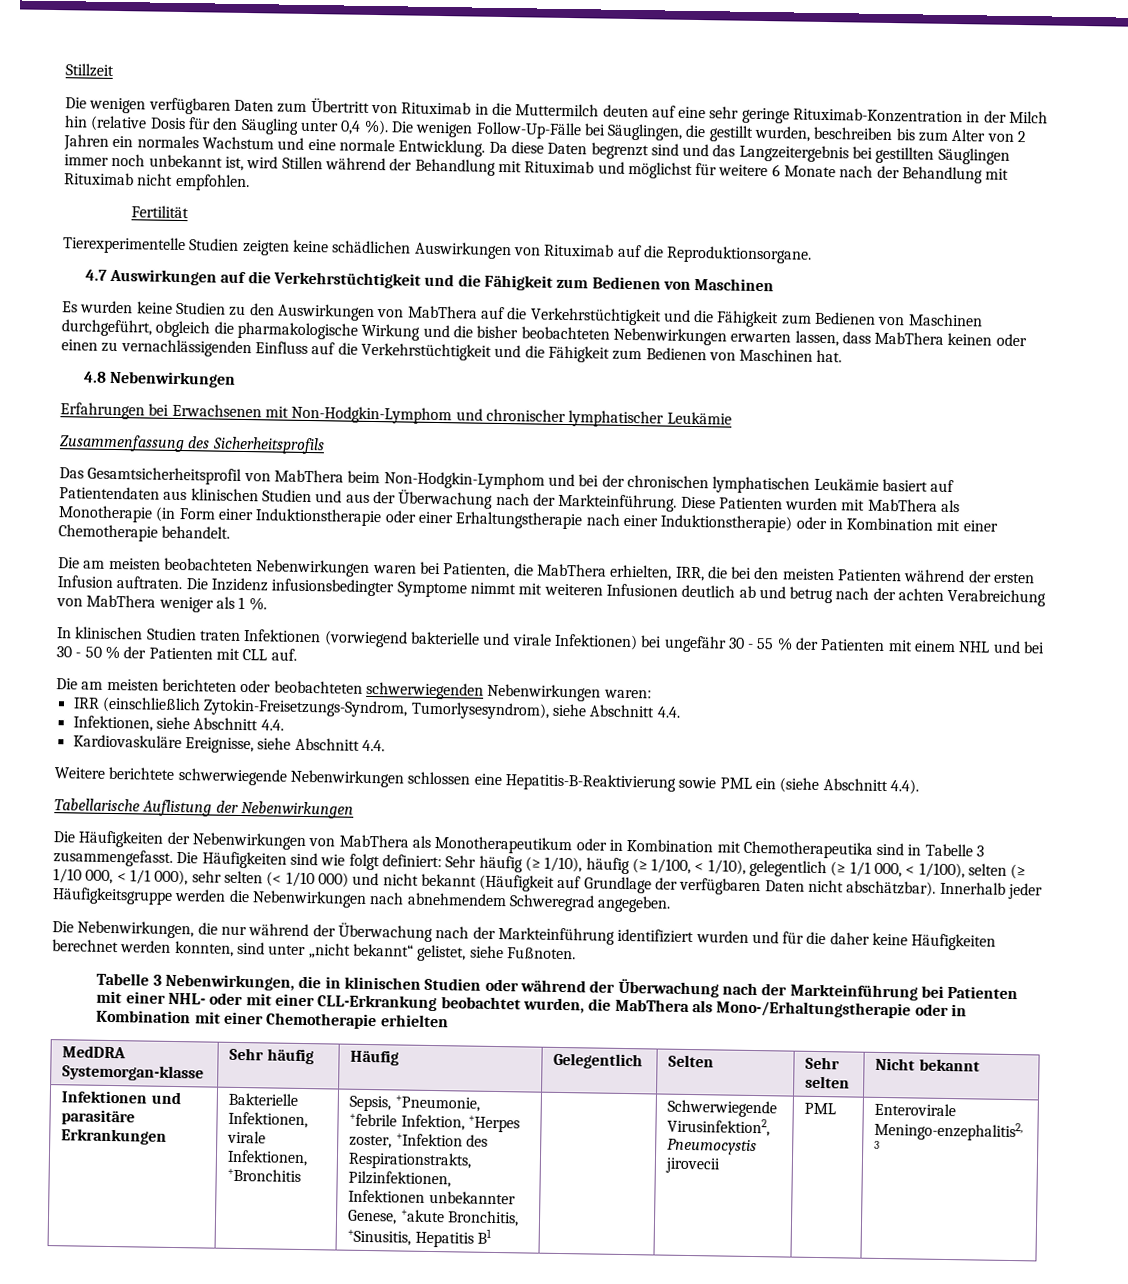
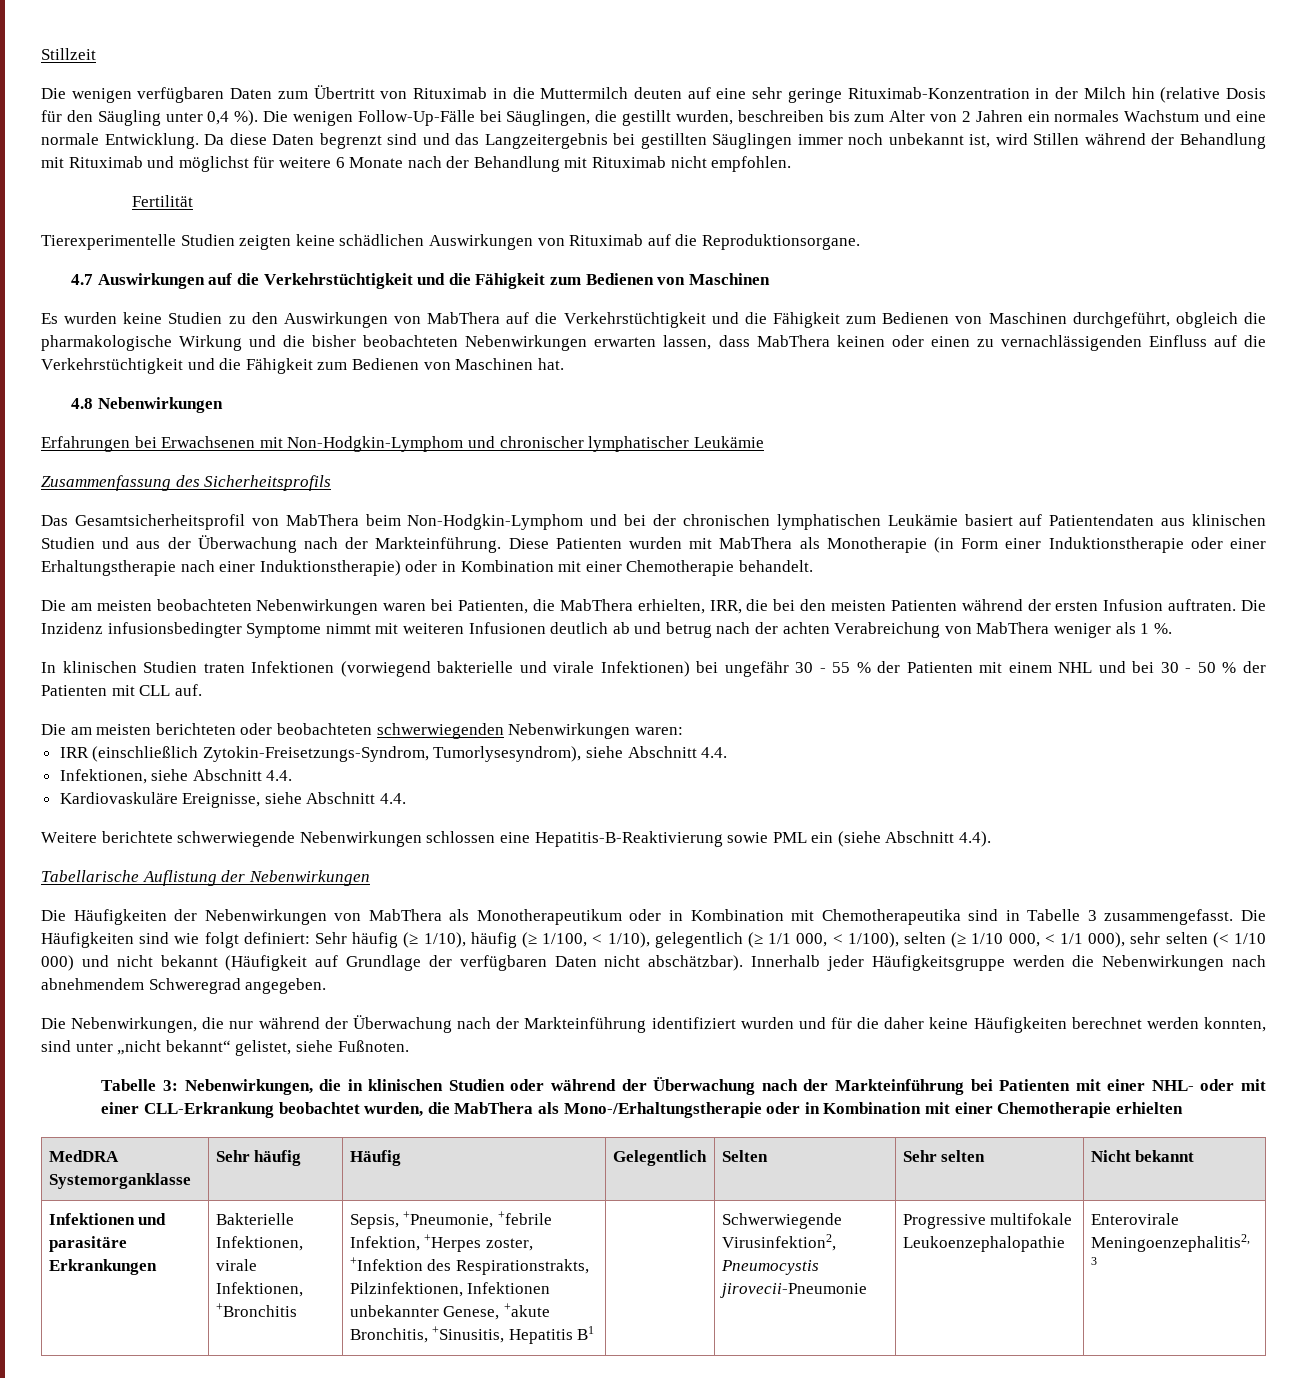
- Tabelle 3 Nebenwirkungen, die in klinischen Studien oder während der Überwachung nach der Markteinführung bei Patienten mit einer NHL- oder mit einer CLL-Erkrankung beobachtet wurden, die MabThera als Mono-/Erhaltungstherapie oder in Kombination mit einer Chemotherapie erhielten
+ Tabelle 3: Nebenwirkungen, die in klinischen Studien oder während der Überwachung nach der Markteinführung bei Patienten mit einer NHL- oder mit einer CLL-Erkrankung beobachtet wurden, die MabThera als Mono-/Erhaltungstherapie oder in Kombination mit einer Chemotherapie erhielten
- MedDRA Systemorgan-klasse | Sehr häufig | Häufig | Gelegentlich | Selten | Sehr selten | Nicht bekannt
+ MedDRA Systemorganklasse | Sehr häufig | Häufig | Gelegentlich | Selten | Sehr selten | Nicht bekannt
- Infektionen und parasitäre Erkrankungen | Bakterielle Infektionen, virale Infektionen, +Bronchitis | Sepsis, +Pneumonie, +febrile Infektion, +Herpes zoster, +Infektion des Respirationstrakts, Pilzinfektionen, Infektionen unbekannter Genese, +akute Bronchitis, +Sinusitis, Hepatitis B1 | | Schwerwiegende Virusinfektion2, Pneumocystis jirovecii | PML | Enterovirale Meningo-enzephalitis2, 3
+ Infektionen und parasitäre Erkrankungen | Bakterielle Infektionen, virale Infektionen, +Bronchitis | Sepsis, +Pneumonie, +febrile Infektion, +Herpes zoster, +Infektion des Respirationstrakts, Pilzinfektionen, Infektionen unbekannter Genese, +akute Bronchitis, +Sinusitis, Hepatitis B1 | | Schwerwiegende Virusinfektion2, Pneumocystis jirovecii-Pneumonie | Progressive multifokale Leukoenzephalopathie | Enterovirale Meningoenzephalitis2, 3

